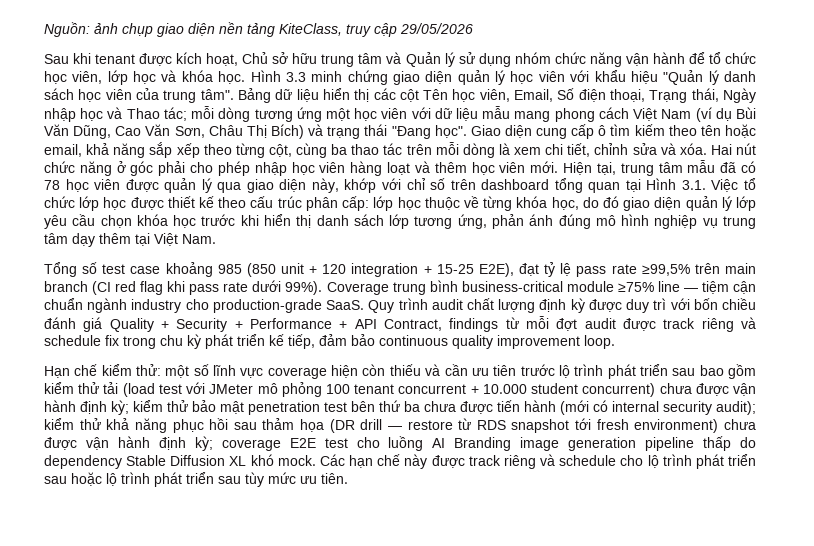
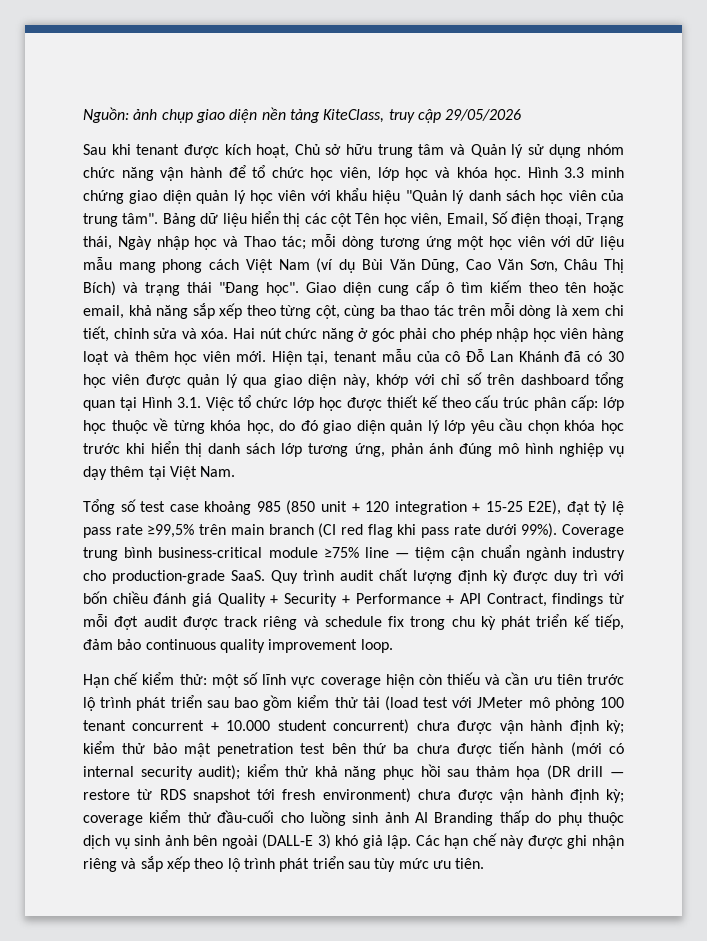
- Hiện tại, trung tâm mẫu đã có 78 học viên được quản lý qua giao diện này, khớp với chỉ số trên dashboard tổng quan tại Hình 3.1. Việc tổ chức lớp học được thiết kế theo cấu trúc phân cấp:
+ Hiện tại, tenant mẫu của cô Đỗ Lan Khánh đã có 30 học viên được quản lý qua giao diện này, khớp với chỉ số trên dashboard tổng quan tại Hình 3.1. Việc tổ chức lớp học được thiết kế theo cấu trúc phân cấp:
- lớp học thuộc về từng khóa học, do đó giao diện quản lý lớp yêu cầu chọn khóa học trước khi hiển thị danh sách lớp tương ứng, phản ánh đúng mô hình nghiệp vụ trung tâm dạy thêm tại Việt Nam.
+ lớp học thuộc về từng khóa học, do đó giao diện quản lý lớp yêu cầu chọn khóa học trước khi hiển thị danh sách lớp tương ứng, phản ánh đúng mô hình nghiệp vụ dạy thêm tại Việt Nam.
- coverage E2E test cho luồng AI Branding image generation pipeline thấp do dependency Stable Diffusion XL khó mock.
+ coverage kiểm thử đầu-cuối cho luồng sinh ảnh AI Branding thấp do phụ thuộc dịch vụ sinh ảnh bên ngoài (DALL-E 3) khó giả lập.
- Các hạn chế này được track riêng và schedule cho lộ trình phát triển sau hoặc lộ trình phát triển sau tùy mức ưu tiên.
+ Các hạn chế này được ghi nhận riêng và sắp xếp theo lộ trình phát triển sau tùy mức ưu tiên.

